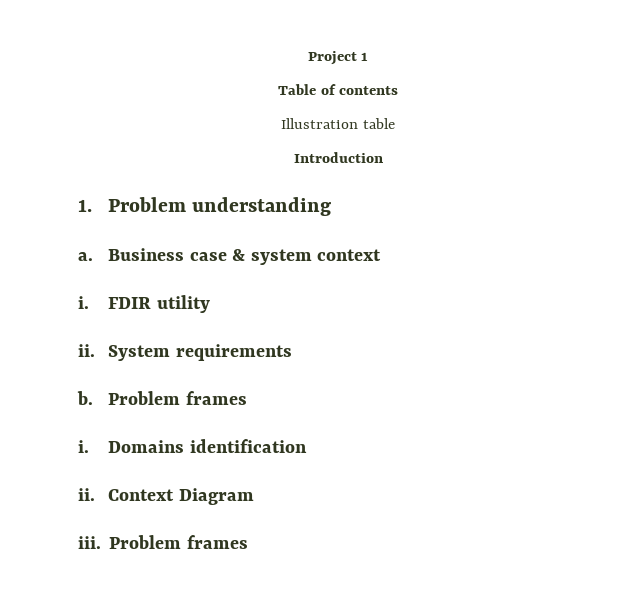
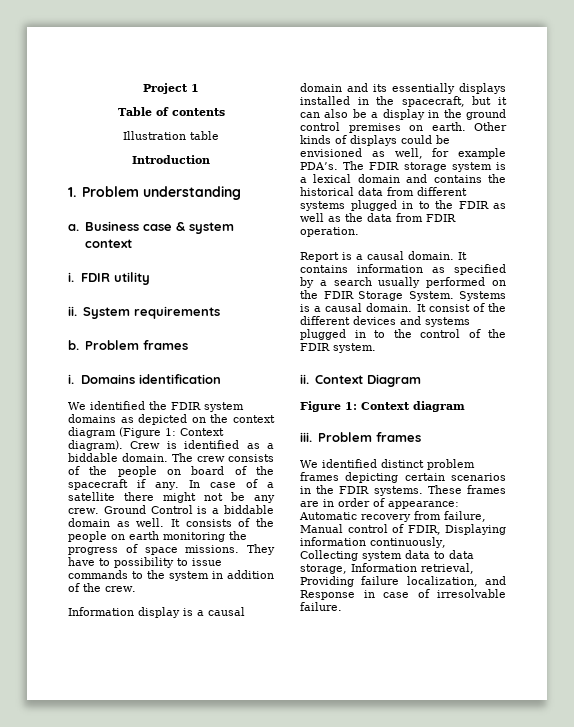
+ We identified the FDIR system domains as depicted on the context diagram (Figure 1: Context diagram). Crew is identified as a biddable domain. The crew consists of the people on board of the spacecraft if any. In case of a satellite there might not be any crew. Ground Control is a biddable domain as well. It consists of the people on earth monitoring the progress of space missions. They have to possibility to issue commands to the system in addition of the crew.
+ Information display is a causal domain and its essentially displays installed in the spacecraft, but it can also be a display in the ground control premises on earth. Other kinds of displays could be envisioned as well, for example PDA’s. The FDIR storage system is a lexical domain and contains the historical data from different systems plugged in to the FDIR as well as the data from FDIR operation.
+ Report is a causal domain. It contains information as specified by a search usually performed on the FDIR Storage System. Systems is a causal domain. It consist of the different devices and systems plugged in to the control of the FDIR system.
+ Figure 1: Context diagram
+ We identified distinct problem frames depicting certain scenarios in the FDIR systems. These frames are in order of appearance: Automatic recovery from failure, Manual control of FDIR, Displaying information continuously, Collecting system data to data storage, Information retrieval, Providing failure localization, and Response in case of irresolvable failure.

